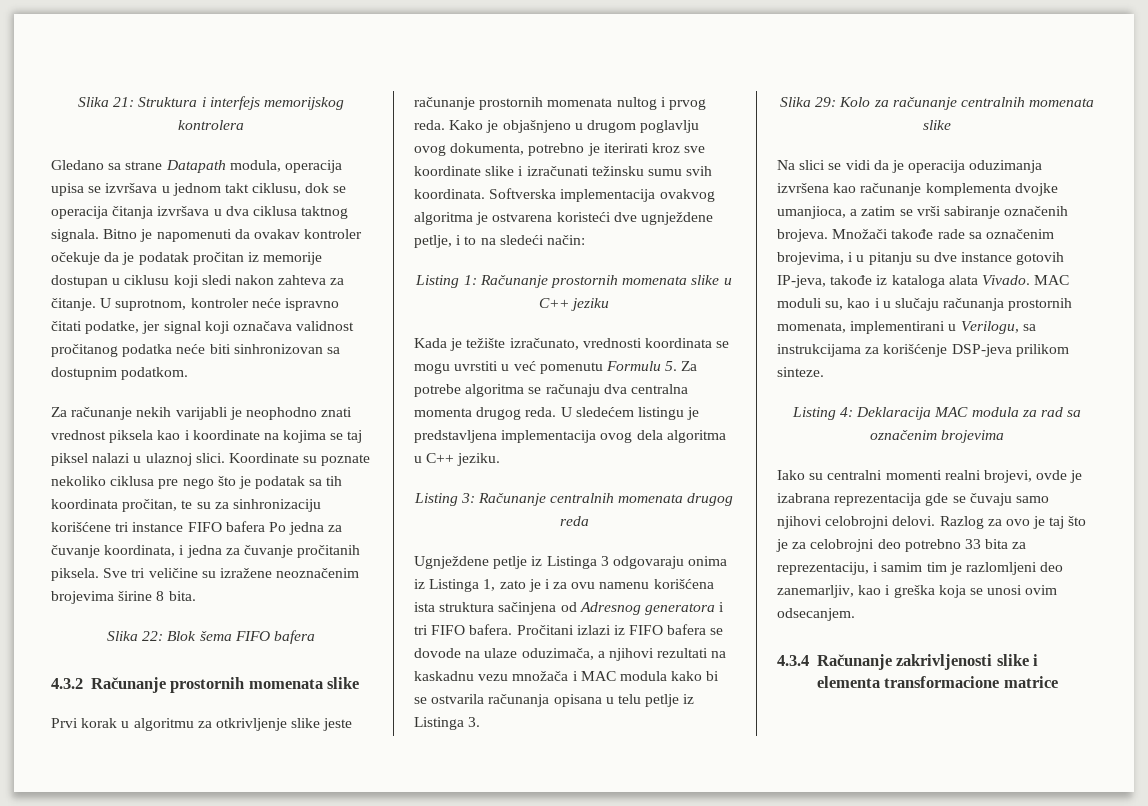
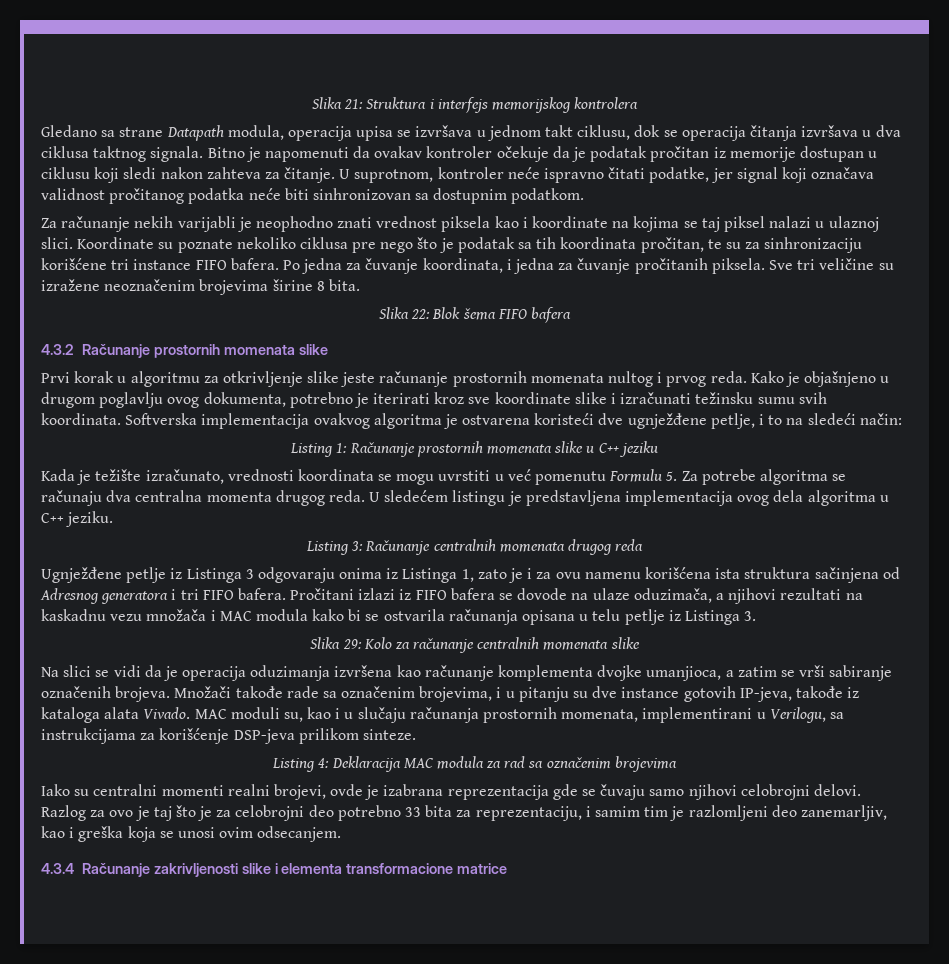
- Koordinate su poznate nekoliko ciklusa pre nego što je podatak sa tih koordinata pročitan, te su za sinhronizaciju korišćene tri instance FIFO bafera Po jedna za čuvanje koordinata, i jedna za čuvanje pročitanih piksela.
+ Koordinate su poznate nekoliko ciklusa pre nego što je podatak sa tih koordinata pročitan, te su za sinhronizaciju korišćene tri instance FIFO bafera. Po jedna za čuvanje koordinata, i jedna za čuvanje pročitanih piksela.
- Softverska implementacija ovakvog algoritma je ostvarena koristeći dve ugnježdene petlje, i to na sledeći način:
+ Softverska implementacija ovakvog algoritma je ostvarena koristeći dve ugnježđene petlje, i to na sledeći način:
- Ugnježdene petlje iz Listinga 3 odgovaraju onima iz Listinga 1, zato je i za ovu namenu korišćena ista struktura sačinjena od Adresnog generatora i tri FIFO bafera.
+ Ugnježđene petlje iz Listinga 3 odgovaraju onima iz Listinga 1, zato je i za ovu namenu korišćena ista struktura sačinjena od Adresnog generatora i tri FIFO bafera.

